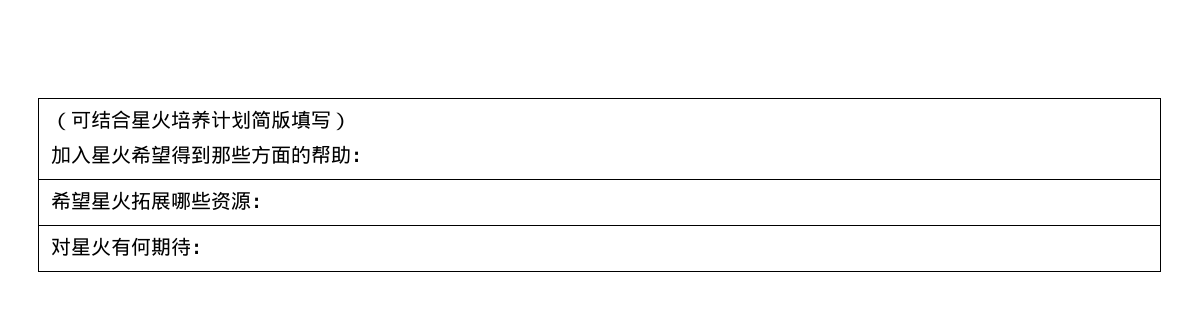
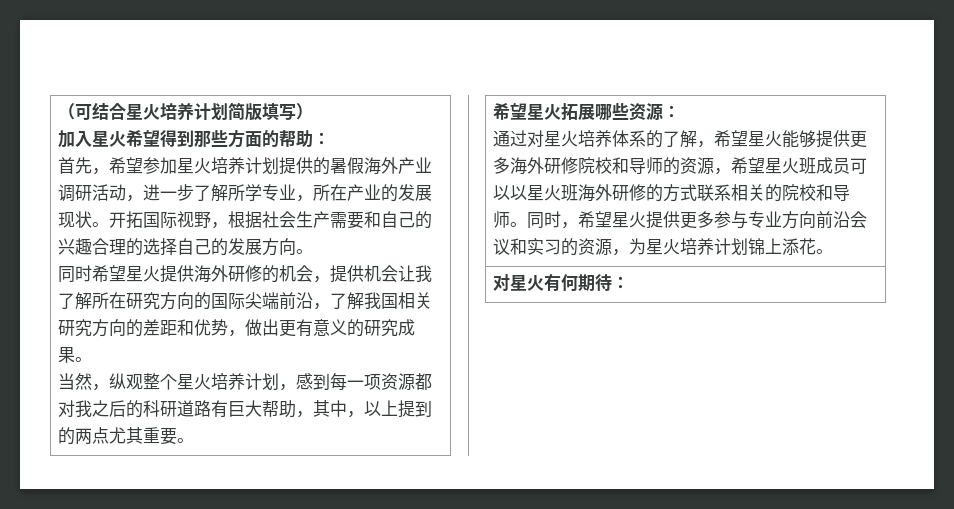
+ 首先，希望参加星火培养计划提供的暑假海外产业调研活动，进一步了解所学专业，所在产业的发展现状。开拓国际视野，根据社会生产需要和自己的兴趣合理的选择自己的发展方向。
+ 同时希望星火提供海外研修的机会，提供机会让我了解所在研究方向的国际尖端前沿，了解我国相关研究方向的差距和优势，做出更有意义的研究成果。
+ 当然，纵观整个星火培养计划，感到每一项资源都对我之后的科研道路有巨大帮助，其中，以上提到的两点尤其重要。
+ 通过对星火培养体系的了解，希望星火能够提供更多海外研修院校和导师的资源，希望星火班成员可以以星火班海外研修的方式联系相关的院校和导师。同时，希望星火提供更多参与专业方向前沿会议和实习的资源，为星火培养计划锦上添花。

